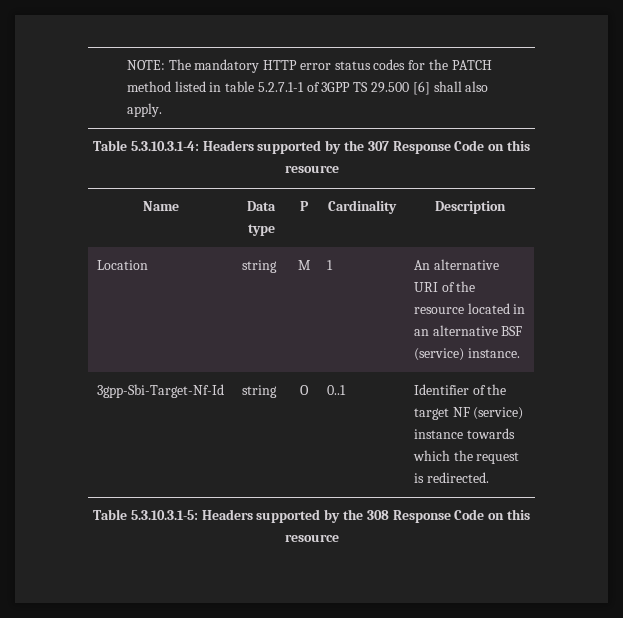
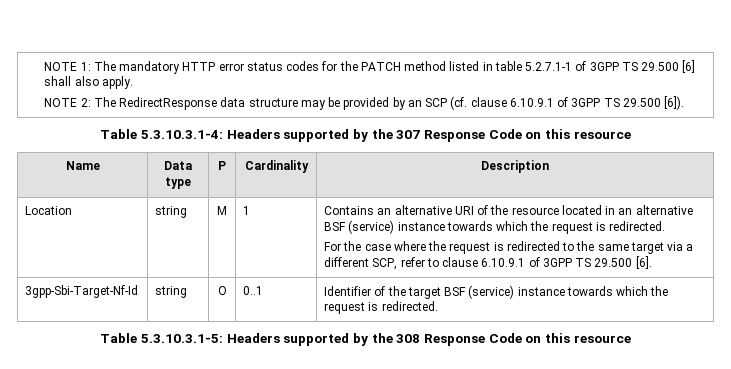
- NOTE: The mandatory HTTP error status codes for the PATCH method listed in table 5.2.7.1-1 of 3GPP TS 29.500 [6] shall also apply.
+ NOTE 1: The mandatory HTTP error status codes for the PATCH method listed in table 5.2.7.1-1 of 3GPP TS 29.500 [6] shall also apply.
+ NOTE 2: The RedirectResponse data structure may be provided by an SCP (cf. clause 6.10.9.1 of 3GPP TS 29.500 [6]).
- An alternative URI of the resource located in an alternative BSF (service) instance.
+ Contains an alternative URI of the resource located in an alternative BSF (service) instance towards which the request is redirected.
+ For the case where the request is redirected to the same target via a different SCP, refer to clause 6.10.9.1 of 3GPP TS 29.500 [6].
- 3gpp-Sbi-Target-Nf-Id | string | O | 0..1 | Identifier of the target NF (service) instance towards which the request is redirected.
+ 3gpp-Sbi-Target-Nf-Id | string | O | 0..1 | Identifier of the target BSF (service) instance towards which the request is redirected.

